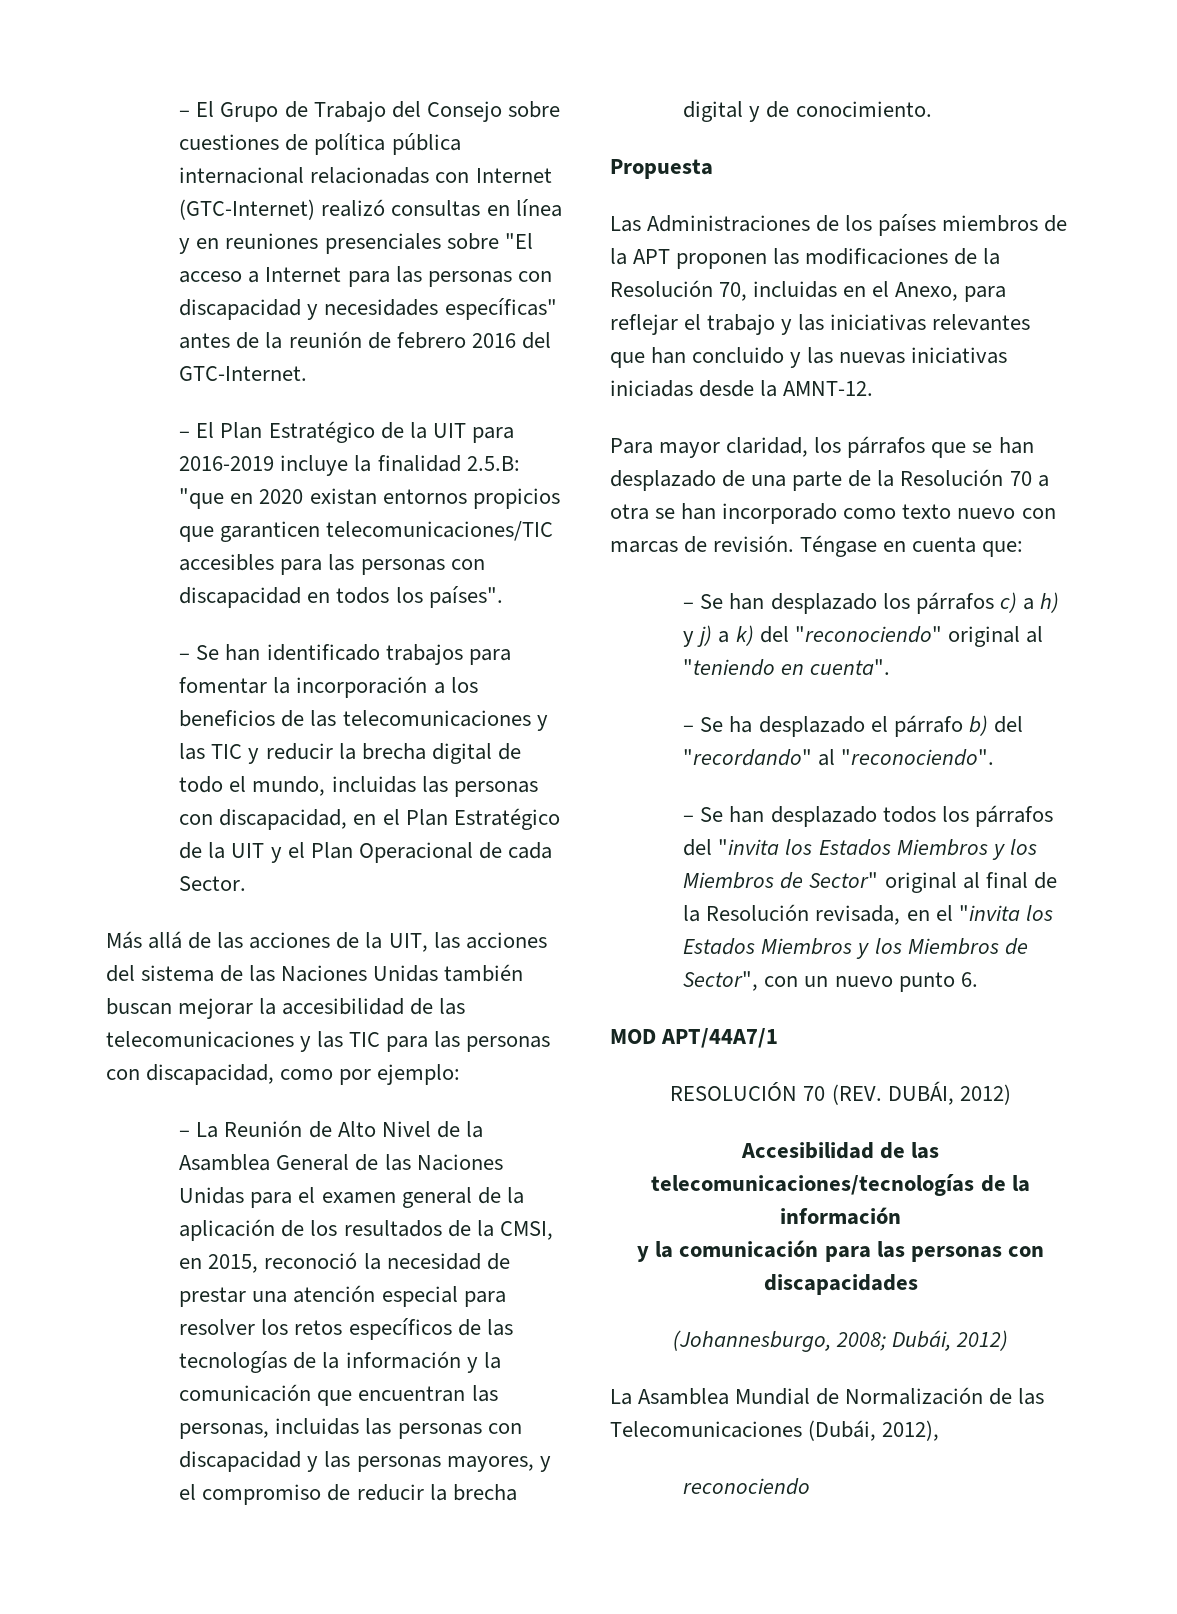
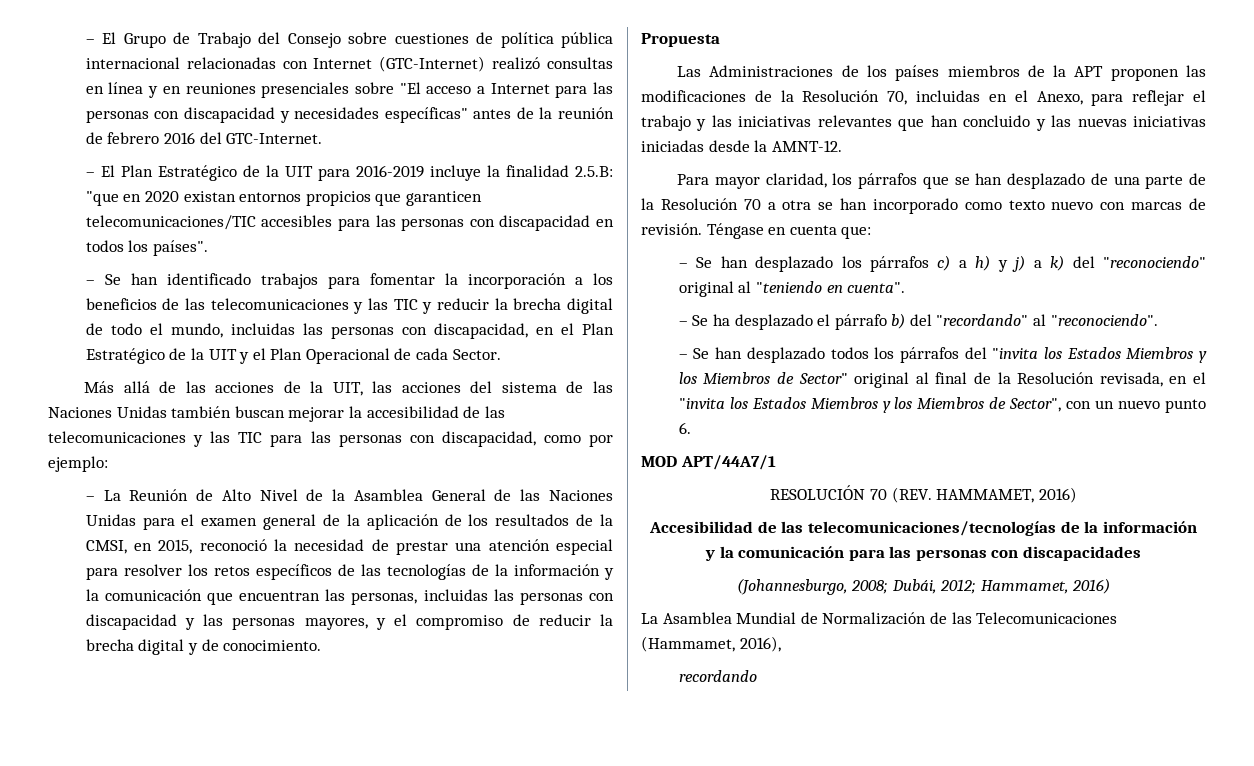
- RESOLUCIÓN 70 (REV. DUBÁI, 2012)
+ RESOLUCIÓN 70 (REV. HAMMAMET, 2016)
- (Johannesburgo, 2008; Dubái, 2012)
+ (Johannesburgo, 2008; Dubái, 2012; Hammamet, 2016)
- La Asamblea Mundial de Normalización de las Telecomunicaciones (Dubái, 2012),
- reconociendo
+ La Asamblea Mundial de Normalización de las Telecomunicaciones (Hammamet, 2016),
+ recordando

